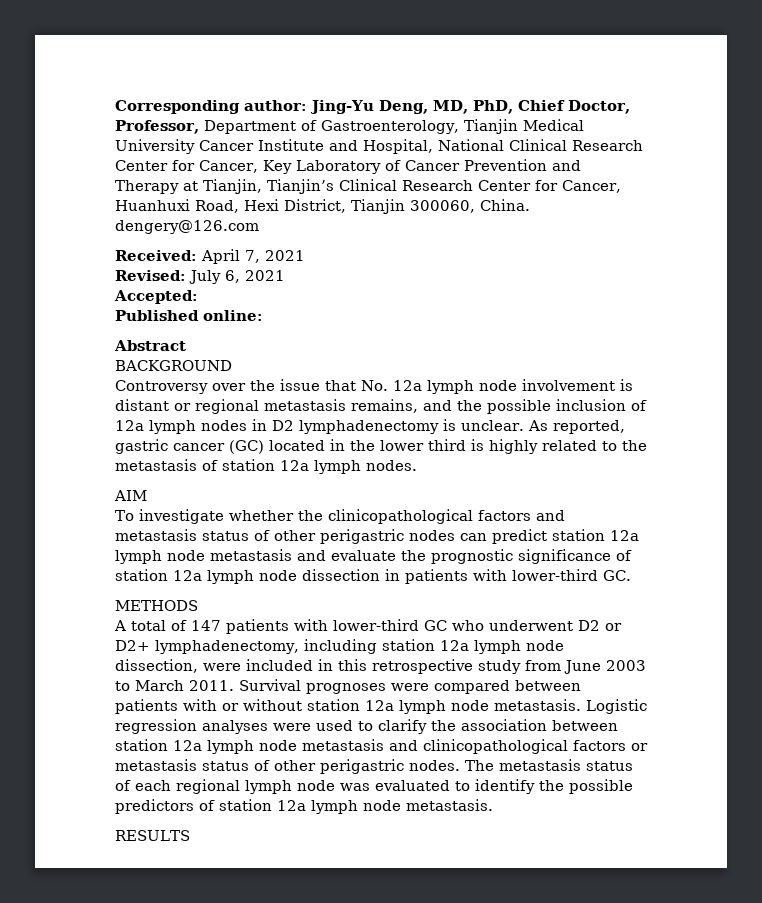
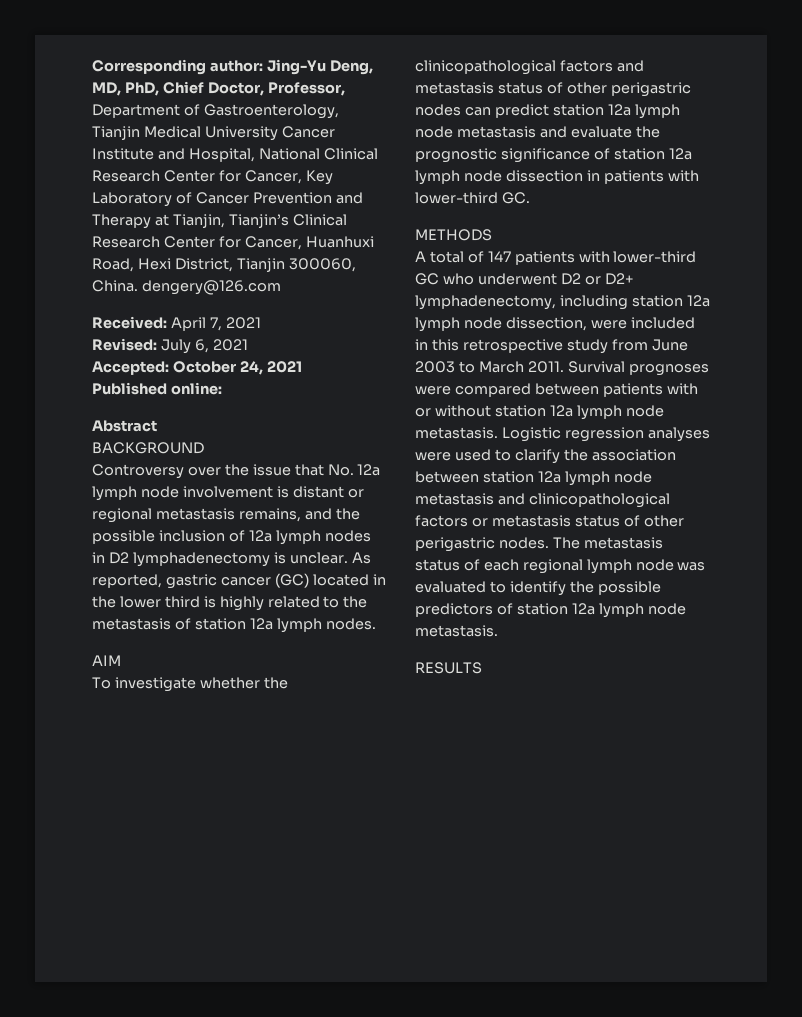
- Accepted:
+ Accepted: October 24, 2021

